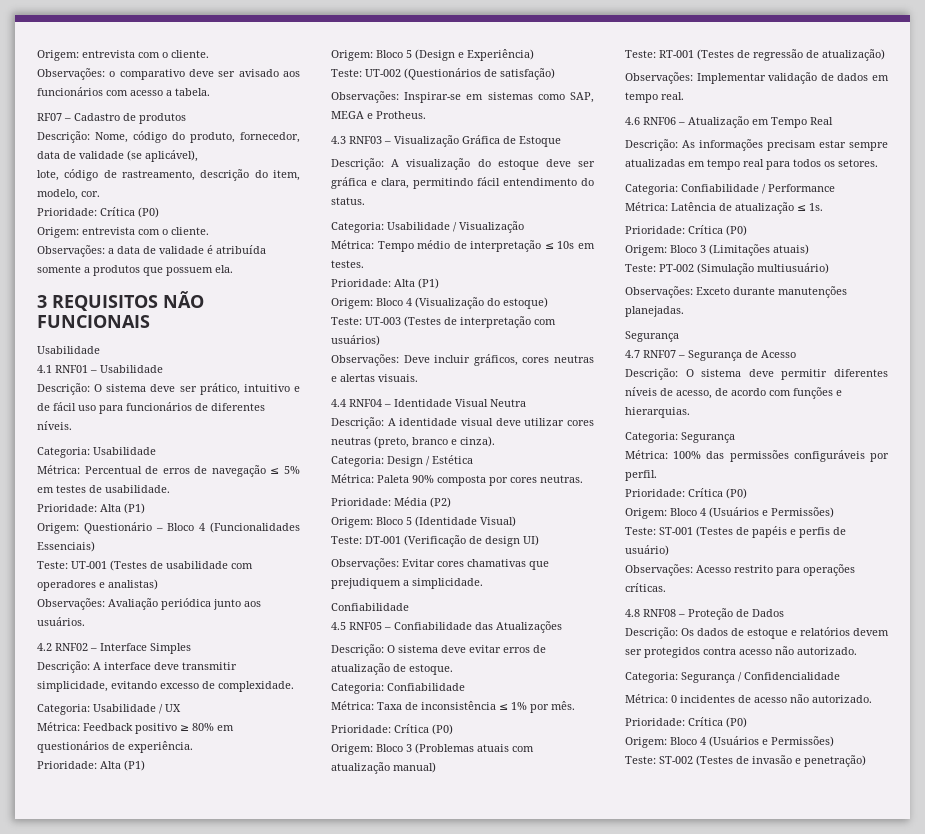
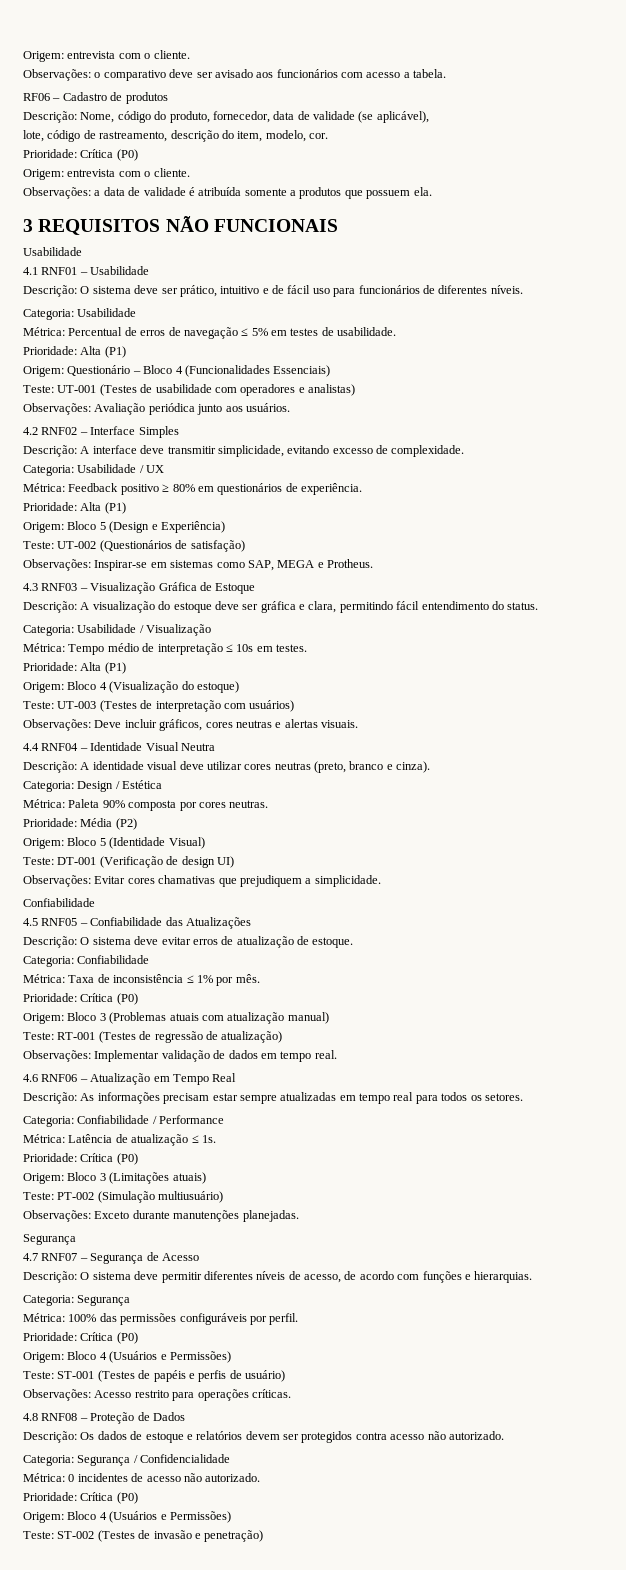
- RF07 – Cadastro de produtos
+ RF06 – Cadastro de produtos

